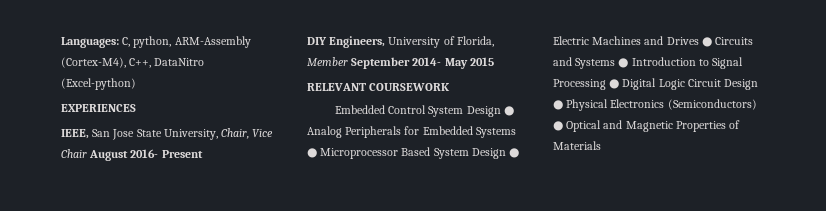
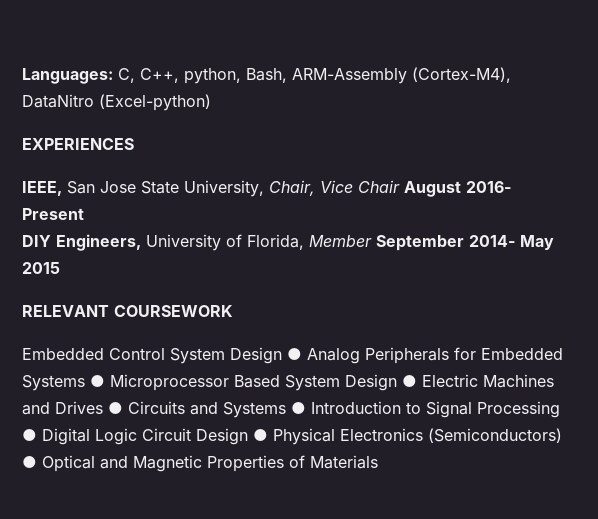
- Languages: C, python, ARM-Assembly (Cortex-M4), C++, DataNitro (Excel-python)
+ Languages: C, C++, python, Bash, ARM-Assembly (Cortex-M4), DataNitro (Excel-python)

